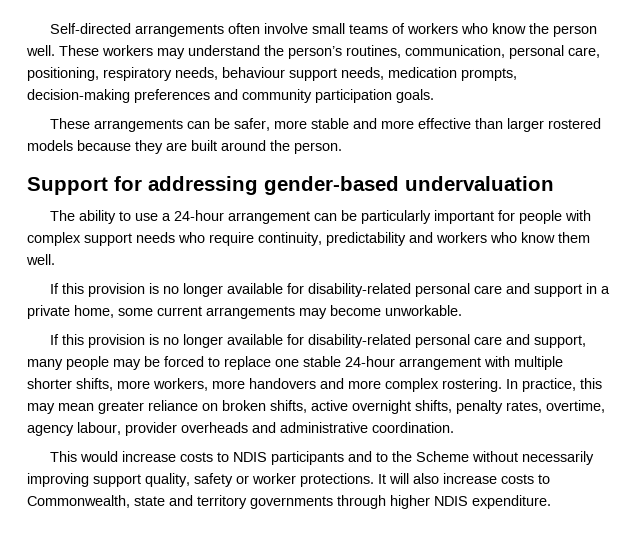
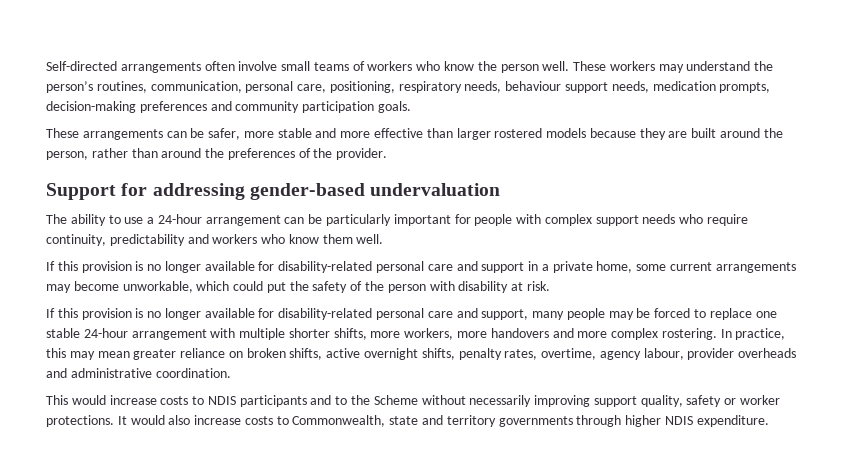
- These arrangements can be safer, more stable and more effective than larger rostered models because they are built around the person.
+ These arrangements can be safer, more stable and more effective than larger rostered models because they are built around the person, rather than around the preferences of the provider.
- If this provision is no longer available for disability-related personal care and support in a private home, some current arrangements may become unworkable.
+ If this provision is no longer available for disability-related personal care and support in a private home, some current arrangements may become unworkable, which could put the safety of the person with disability at risk.
- It will also increase costs to Commonwealth, state and territory governments through higher NDIS expenditure.
+ It would also increase costs to Commonwealth, state and territory governments through higher NDIS expenditure.

